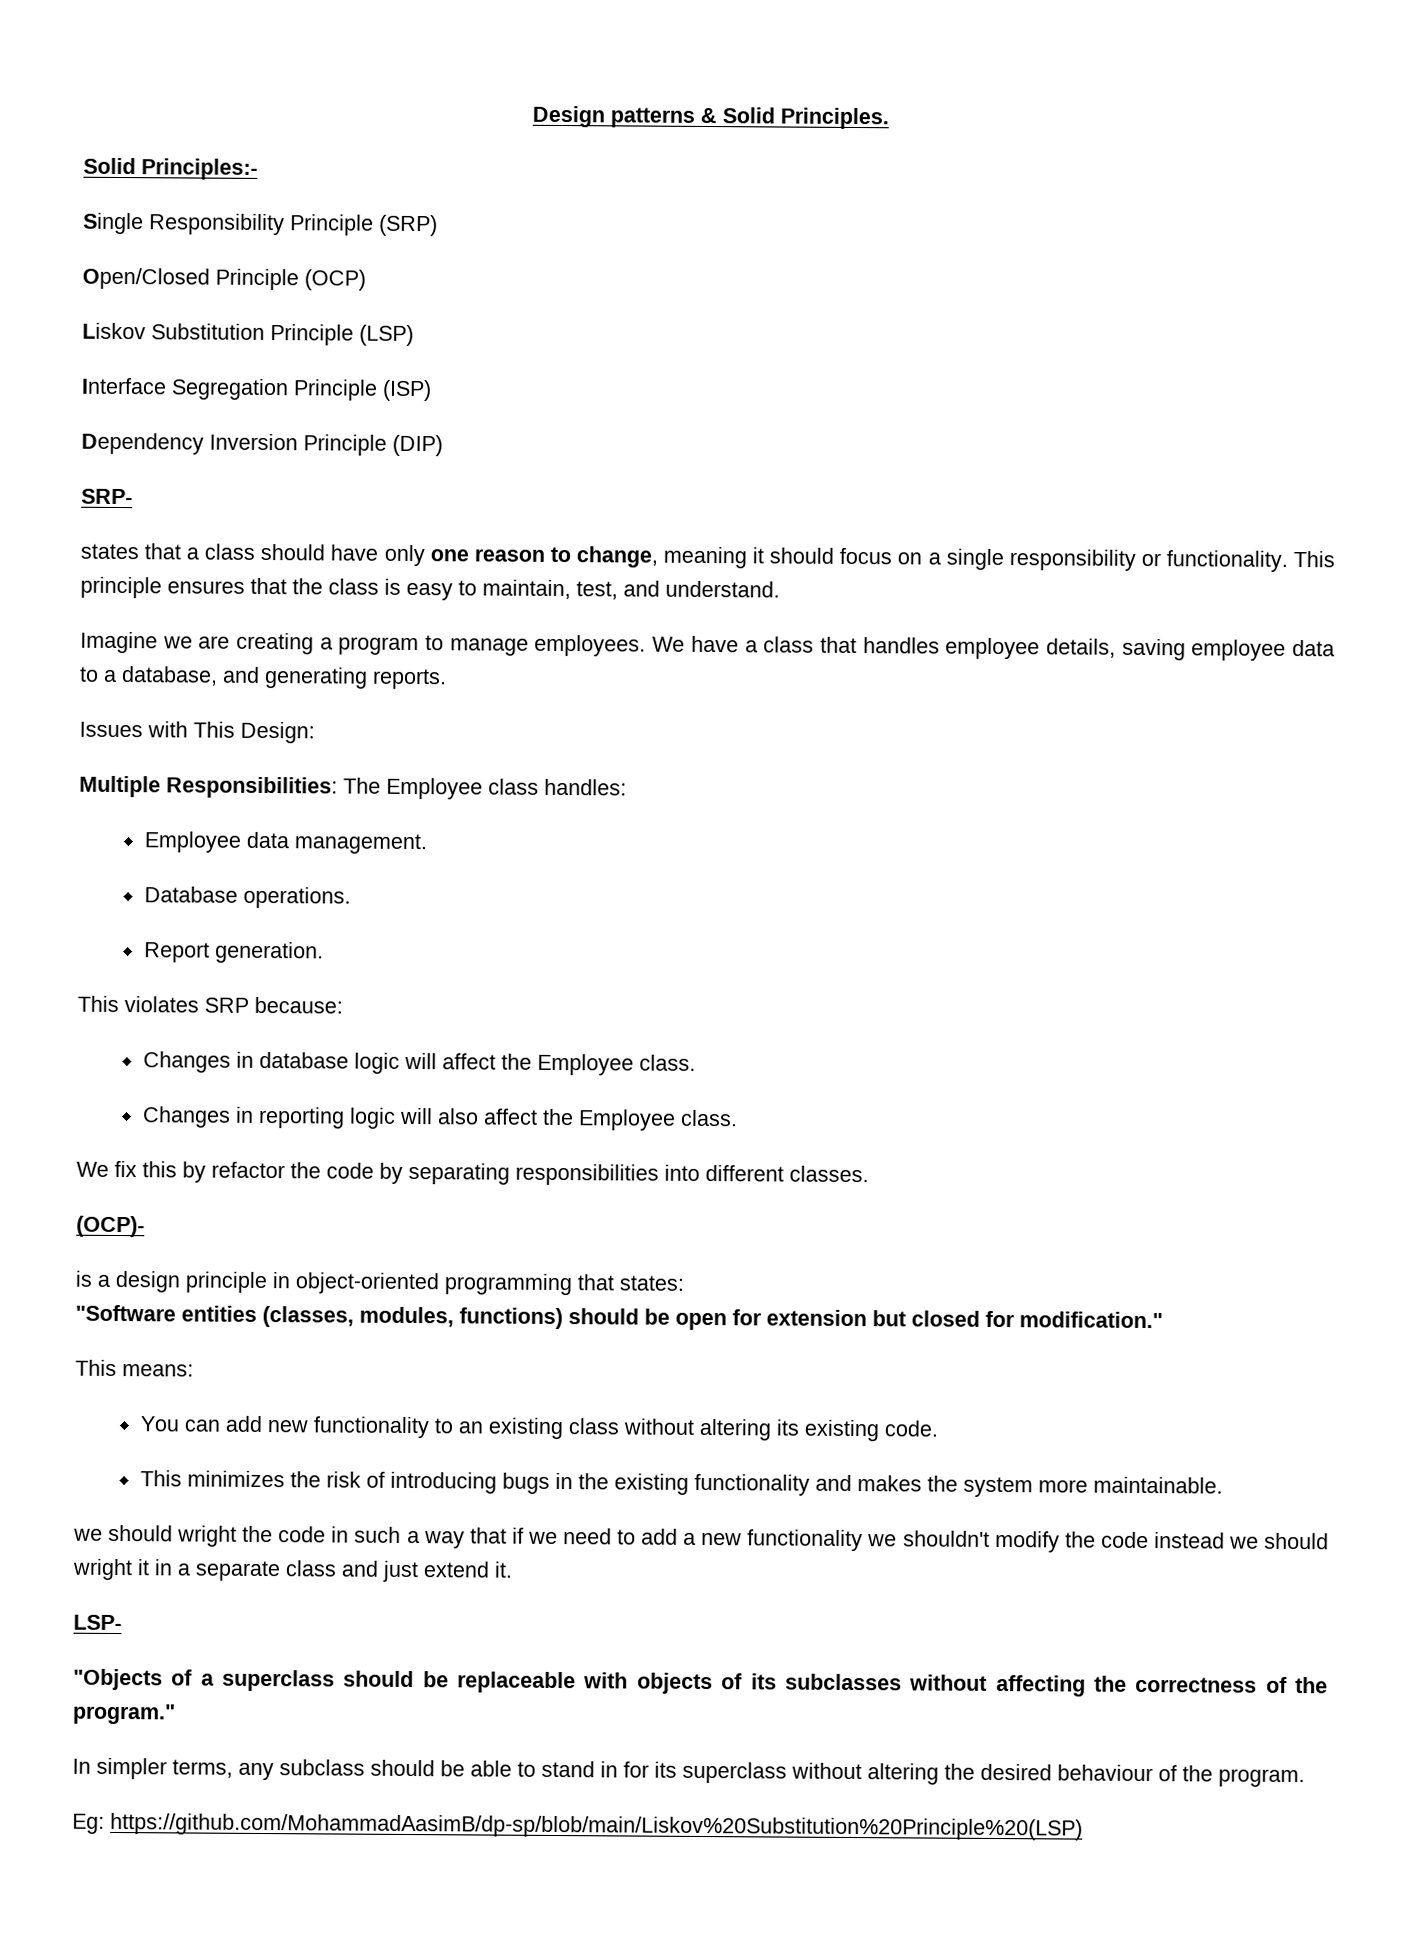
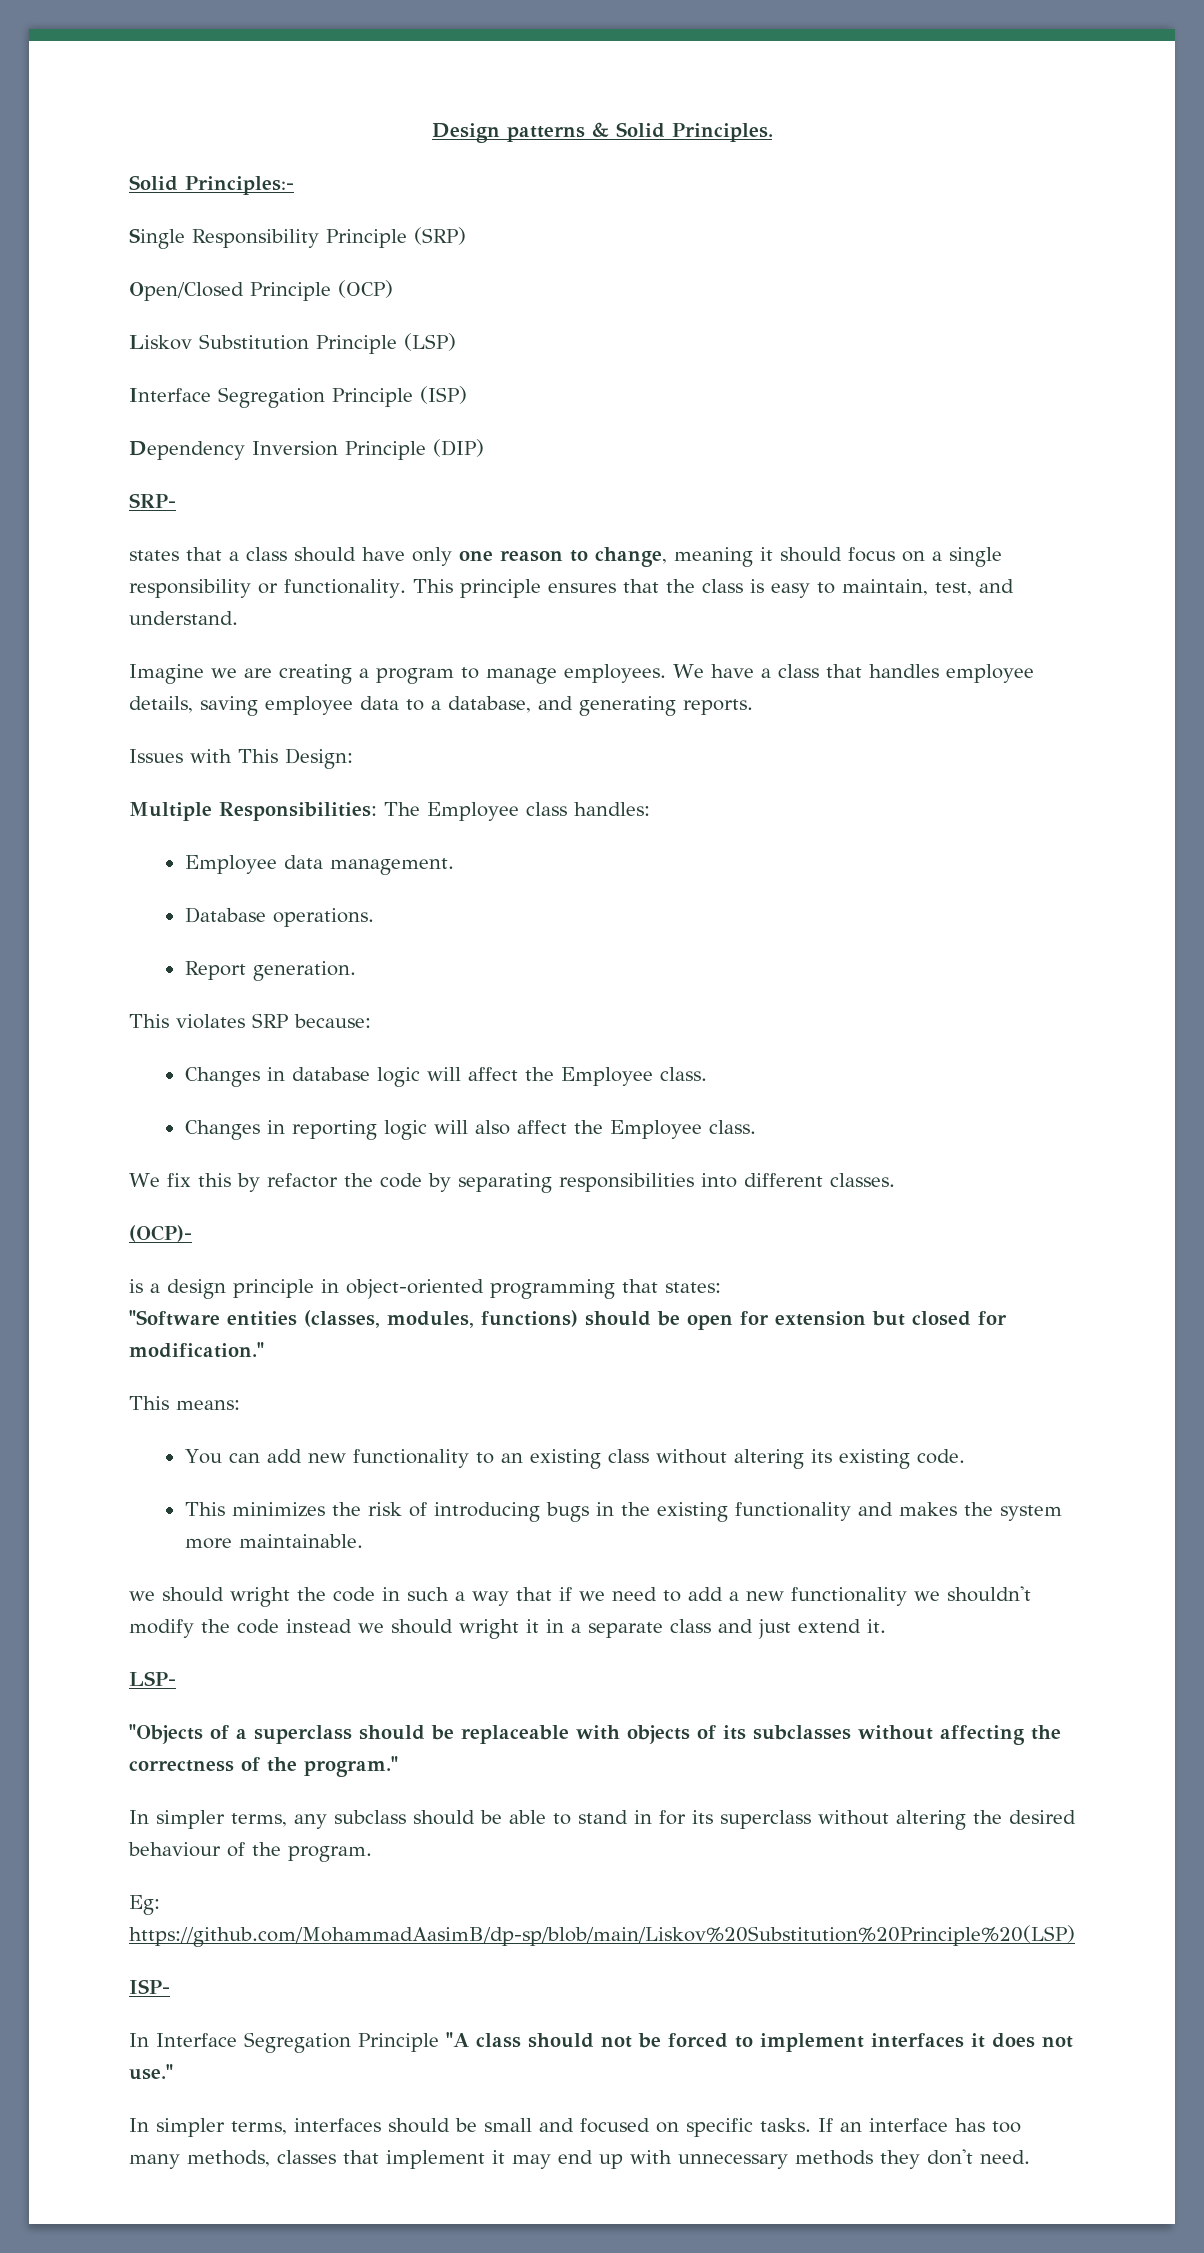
+ ISP-
+ In Interface Segregation Principle "A class should not be forced to implement interfaces it does not use."
+ In simpler terms, interfaces should be small and focused on specific tasks. If an interface has too many methods, classes that implement it may end up with unnecessary methods they don't need.

